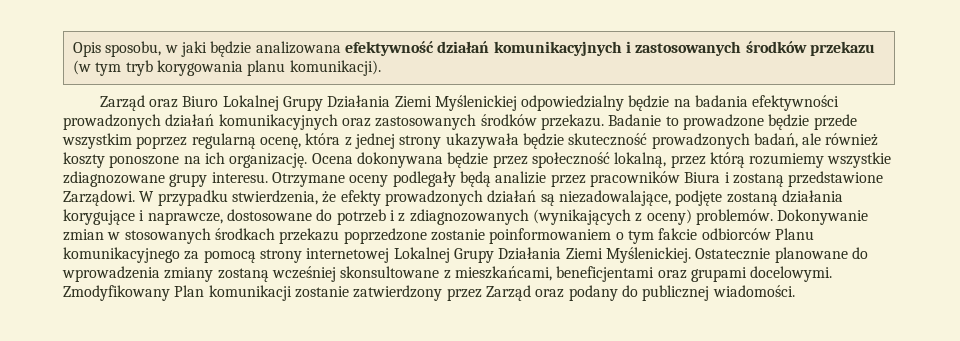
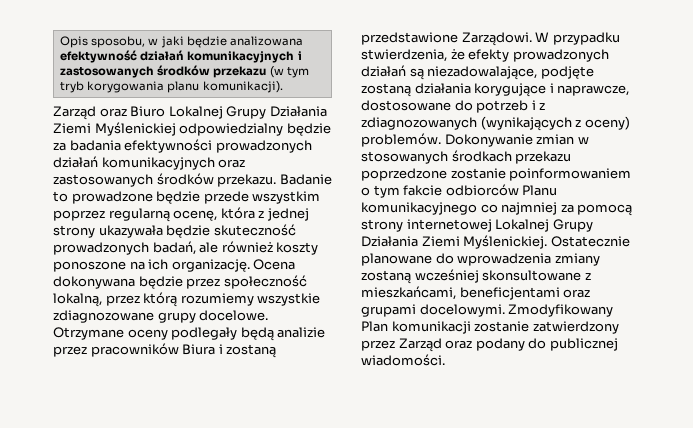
- Zarząd oraz Biuro Lokalnej Grupy Działania Ziemi Myślenickiej odpowiedzialny będzie na badania efektywności prowadzonych działań komunikacyjnych oraz zastosowanych środków przekazu.
+ Zarząd oraz Biuro Lokalnej Grupy Działania Ziemi Myślenickiej odpowiedzialny będzie za badania efektywności prowadzonych działań komunikacyjnych oraz zastosowanych środków przekazu.
- Ocena dokonywana będzie przez społeczność lokalną, przez którą rozumiemy wszystkie zdiagnozowane grupy interesu.
+ Ocena dokonywana będzie przez społeczność lokalną, przez którą rozumiemy wszystkie zdiagnozowane grupy docelowe.
- Dokonywanie zmian w stosowanych środkach przekazu poprzedzone zostanie poinformowaniem o tym fakcie odbiorców Planu komunikacyjnego za pomocą strony internetowej Lokalnej Grupy Działania Ziemi Myślenickiej.
+ Dokonywanie zmian w stosowanych środkach przekazu poprzedzone zostanie poinformowaniem o tym fakcie odbiorców Planu komunikacyjnego co najmniej za pomocą strony internetowej Lokalnej Grupy Działania Ziemi Myślenickiej.

